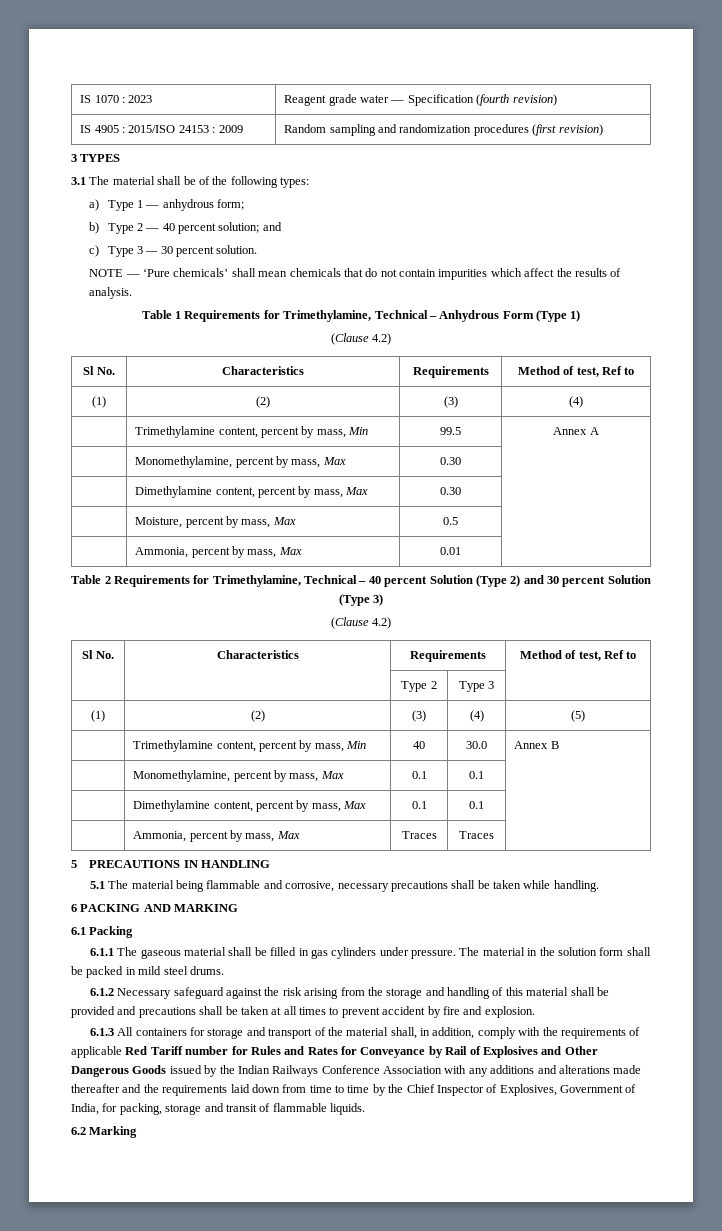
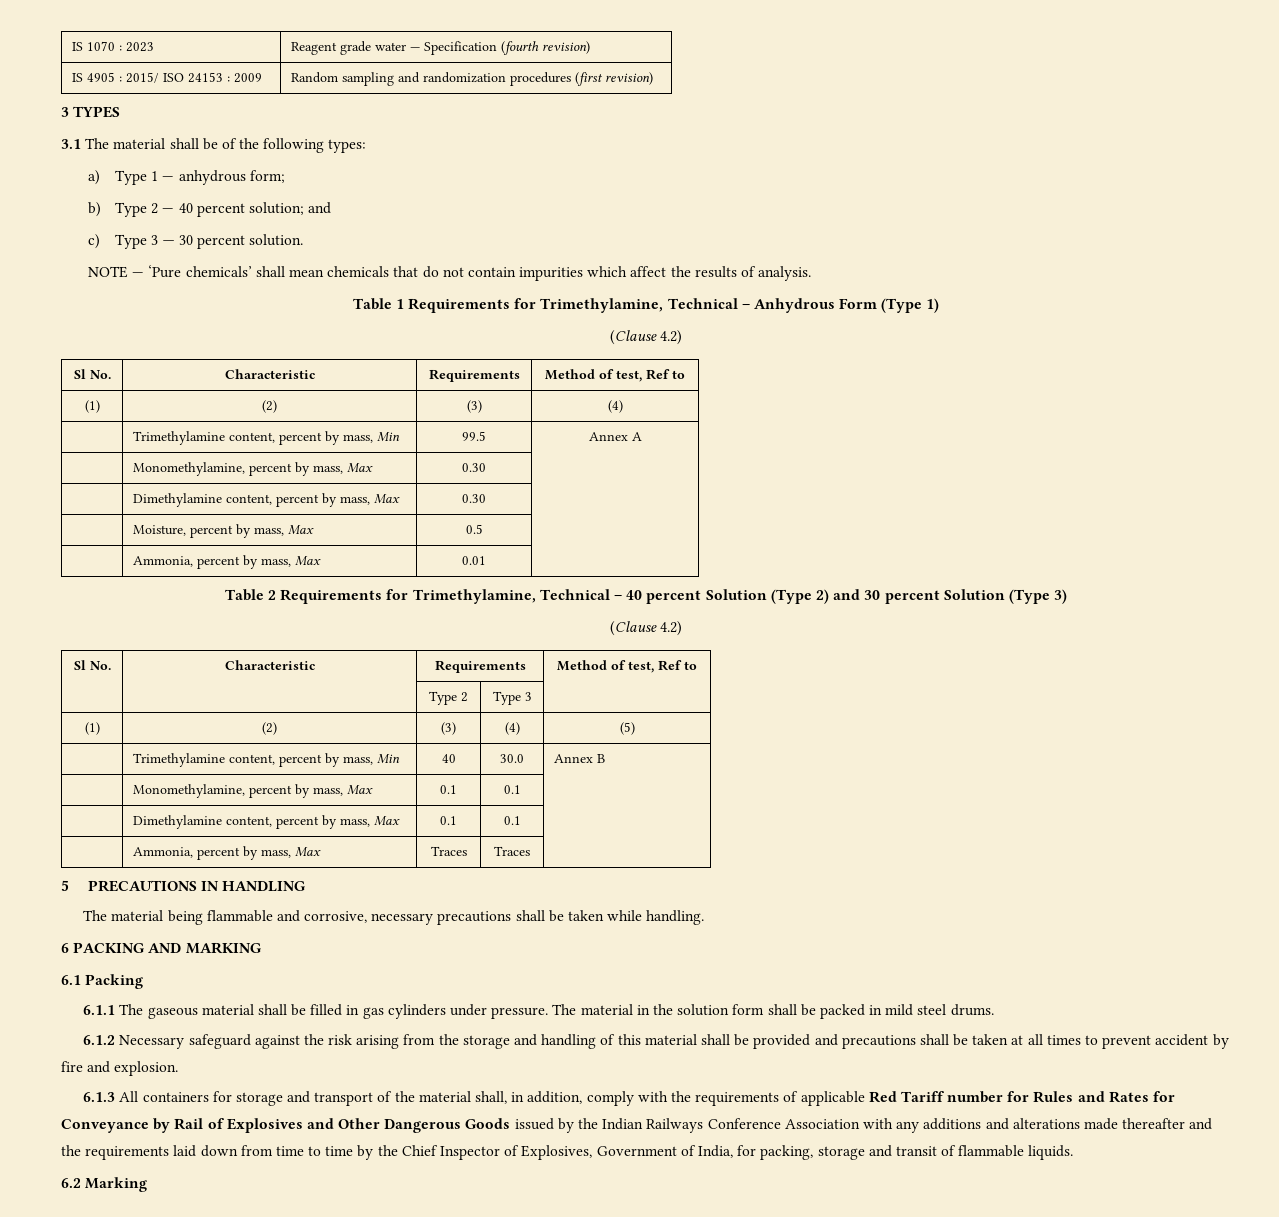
- IS 4905 : 2015/ISO 24153 : 2009 | Random sampling and randomization procedures (first revision)
+ IS 4905 : 2015/ ISO 24153 : 2009 | Random sampling and randomization procedures (first revision)
  Table 1 Requirements for Trimethylamine, Technical – Anhydrous Form (Type 1)
  (Clause 4.2)
- Sl No. | Characteristics | Requirements | Method of test, Ref to
+ Sl No. | Characteristic | Requirements | Method of test, Ref to
  Table 2 Requirements for Trimethylamine, Technical – 40 percent Solution (Type 2) and 30 percent Solution (Type 3)
  (Clause 4.2)
- Sl No. | Characteristics | Requirements | Method of test, Ref to
+ Sl No. | Characteristic | Requirements | Method of test, Ref to
- 5.1 The material being flammable and corrosive, necessary precautions shall be taken while handling.
+ The material being flammable and corrosive, necessary precautions shall be taken while handling.

